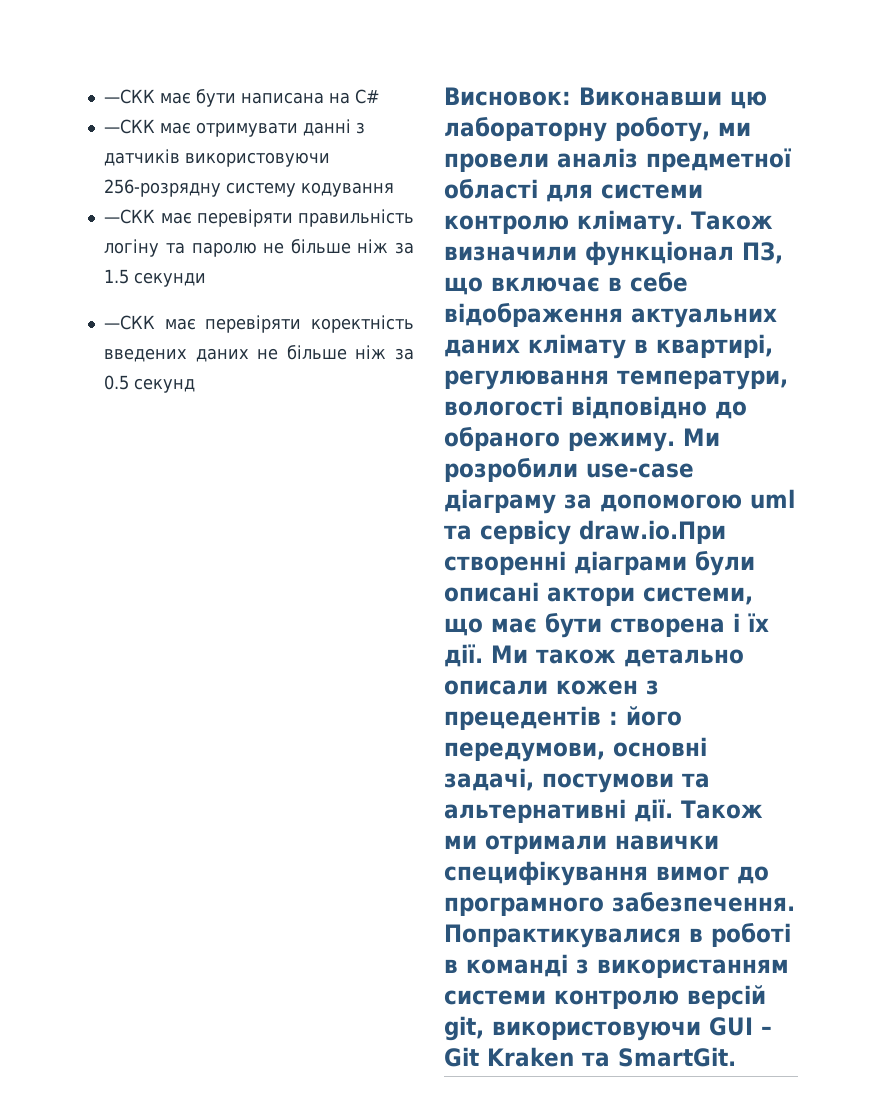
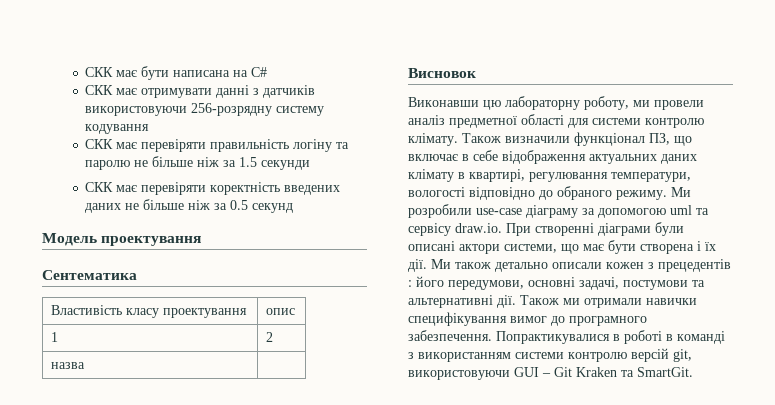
- —СКК має бути написана на С#
+ СКК має бути написана на С#
- —СКК має отримувати данні з датчиків використовуючи 256-розрядну систему кодування
+ СКК має отримувати данні з датчиків використовуючи 256-розрядну систему кодування
- —СКК має перевіряти правильність логіну та паролю не більше ніж за 1.5 секунди
+ СКК має перевіряти правильність логіну та паролю не більше ніж за 1.5 секунди
- —СКК має перевіряти коректність введених даних не більше ніж за 0.5 секунд
+ СКК має перевіряти коректність введених даних не більше ніж за 0.5 секунд
- Висновок: Виконавши цю лабораторну роботу, ми провели аналіз предметної області для системи контролю клімату.
+ Модель проектування
+ Сентематика
+ Властивість класу проектування | опис
+ 1 | 2
+ назва |
+ Висновок
+ Виконавши цю лабораторну роботу, ми провели аналіз предметної області для системи контролю клімату.
- Ми розробили use-case діаграму за допомогою uml та сервісу draw.io.При створенні діаграми були описані актори системи, що має бути створена і їх дії.
+ Ми розробили use-case діаграму за допомогою uml та сервісу draw.io. При створенні діаграми були описані актори системи, що має бути створена і їх дії.

